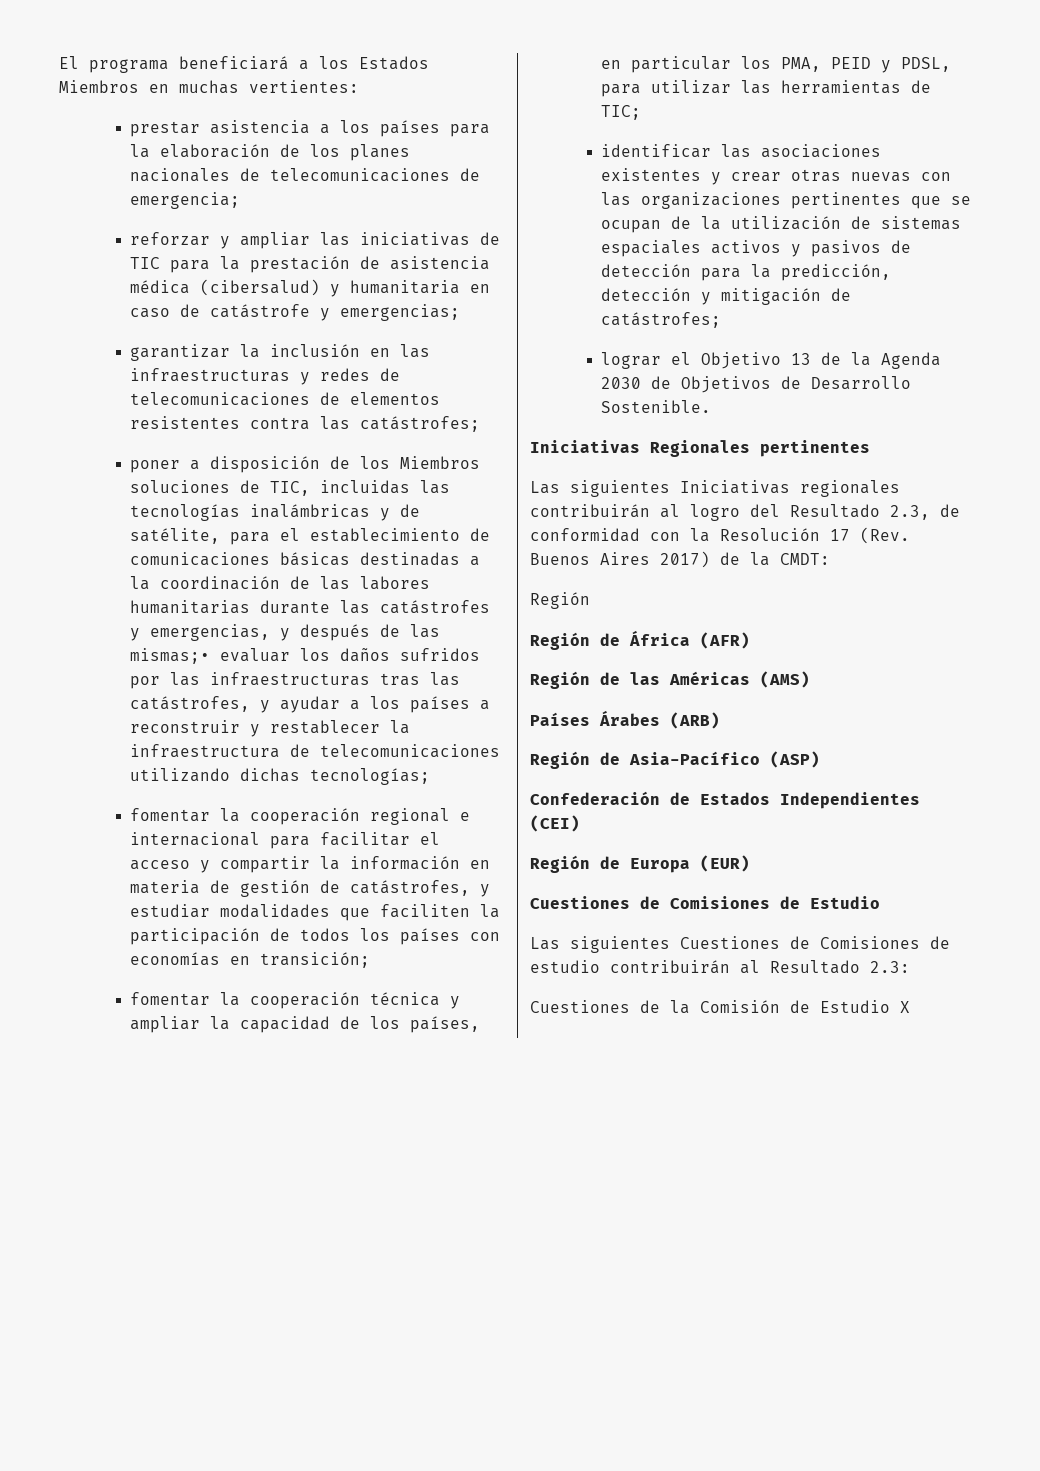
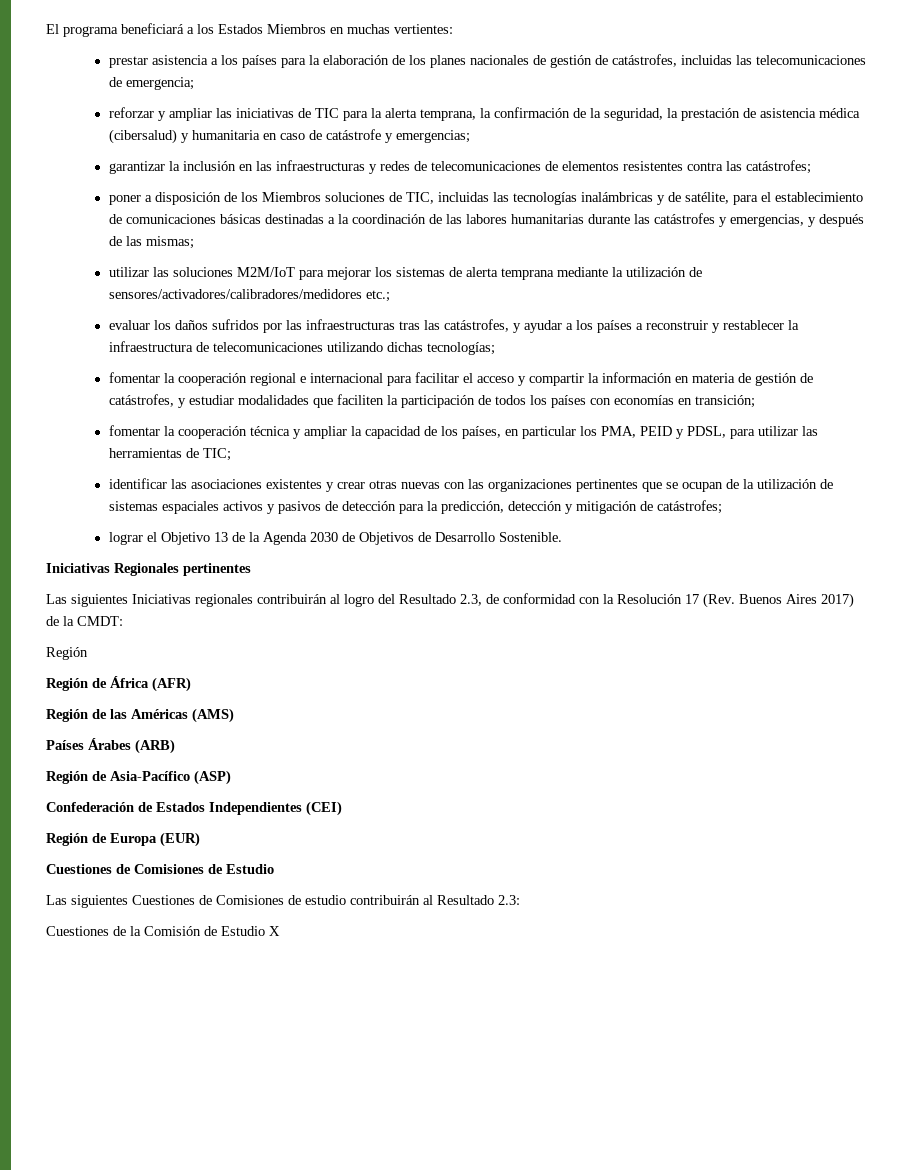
- prestar asistencia a los países para la elaboración de los planes nacionales de telecomunicaciones de emergencia;
+ prestar asistencia a los países para la elaboración de los planes nacionales de gestión de catástrofes, incluidas las telecomunicaciones de emergencia;
- reforzar y ampliar las iniciativas de TIC para la prestación de asistencia médica (cibersalud) y humanitaria en caso de catástrofe y emergencias;
+ reforzar y ampliar las iniciativas de TIC para la alerta temprana, la confirmación de la seguridad, la prestación de asistencia médica (cibersalud) y humanitaria en caso de catástrofe y emergencias;
- poner a disposición de los Miembros soluciones de TIC, incluidas las tecnologías inalámbricas y de satélite, para el establecimiento de comunicaciones básicas destinadas a la coordinación de las labores humanitarias durante las catástrofes y emergencias, y después de las mismas;• evaluar los daños sufridos por las infraestructuras tras las catástrofes, y ayudar a los países a reconstruir y restablecer la infraestructura de telecomunicaciones utilizando dichas tecnologías;
+ poner a disposición de los Miembros soluciones de TIC, incluidas las tecnologías inalámbricas y de satélite, para el establecimiento de comunicaciones básicas destinadas a la coordinación de las labores humanitarias durante las catástrofes y emergencias, y después de las mismas;
+ utilizar las soluciones M2M/IoT para mejorar los sistemas de alerta temprana mediante la utilización de sensores/activadores/calibradores/medidores etc.;
+ evaluar los daños sufridos por las infraestructuras tras las catástrofes, y ayudar a los países a reconstruir y restablecer la infraestructura de telecomunicaciones utilizando dichas tecnologías;

